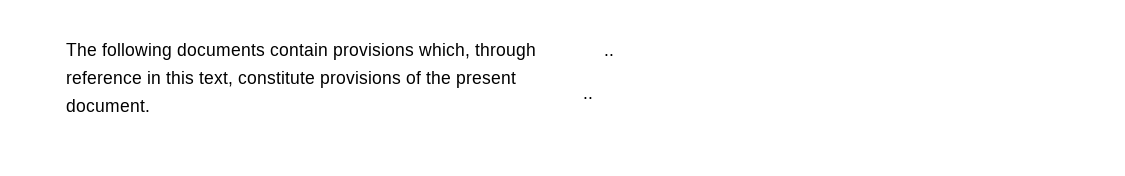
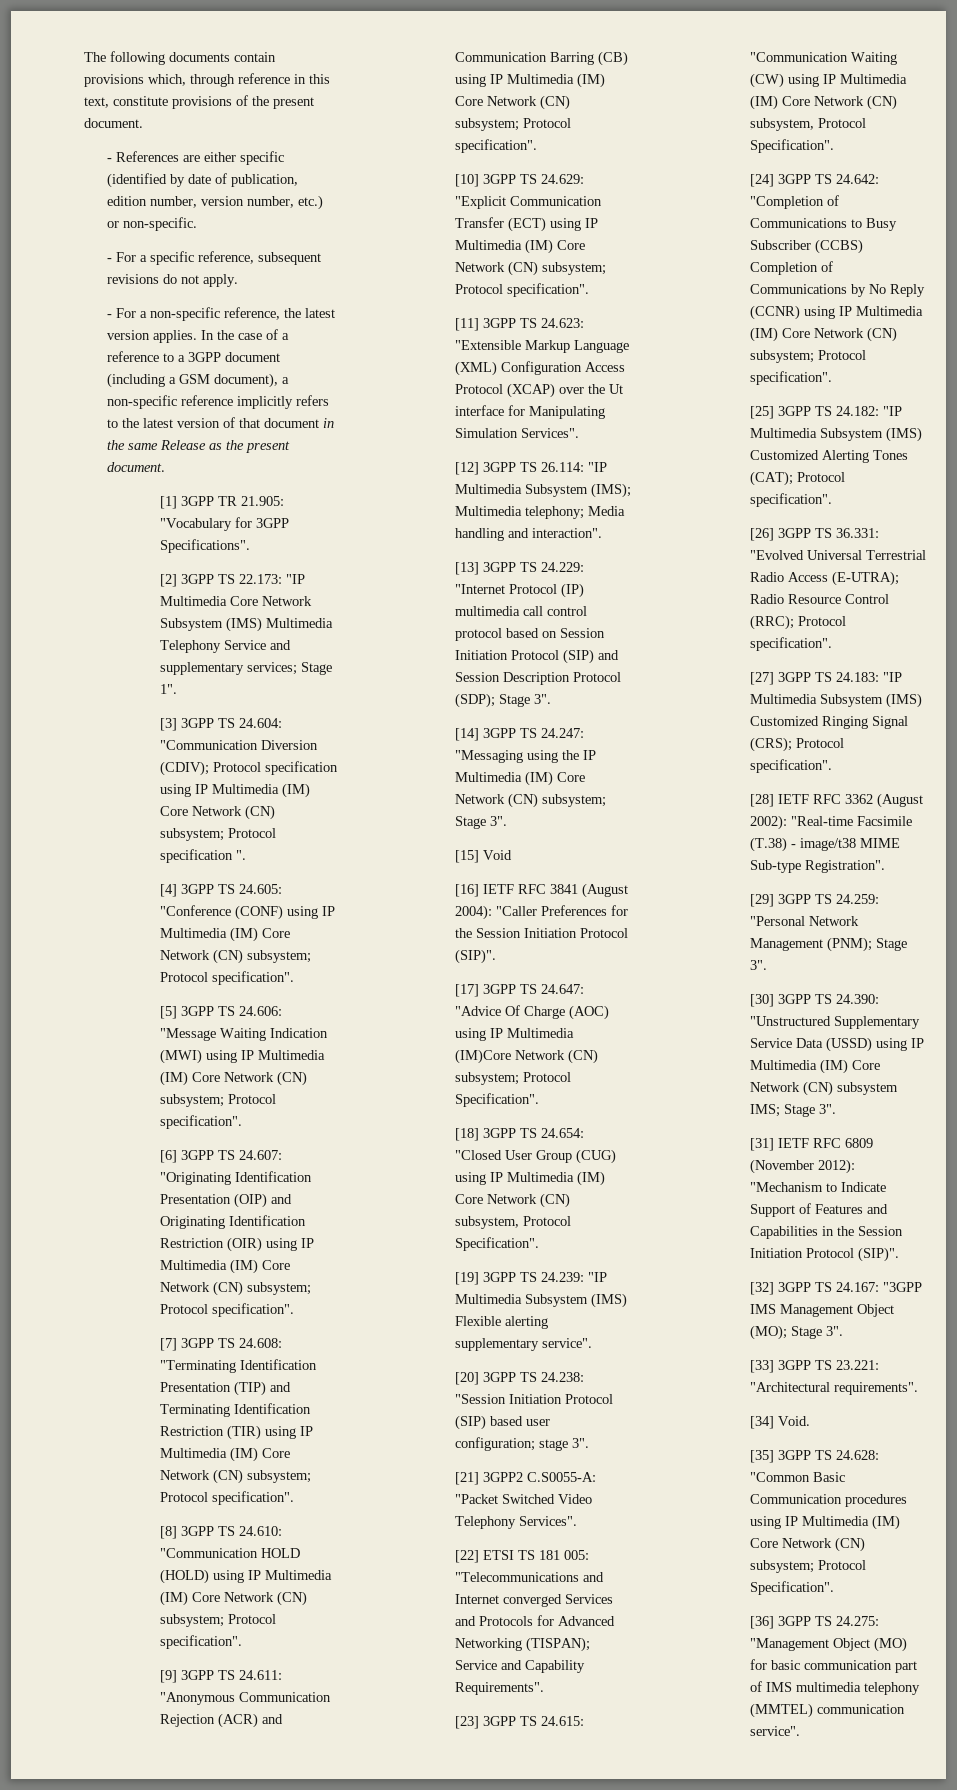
  The following documents contain provisions which, through reference in this text, constitute provisions of the present document.
- ..
- ..
+ - References are either specific (identified by date of publication, edition number, version number, etc.) or non-specific.
+ - For a specific reference, subsequent revisions do not apply.
+ - For a non-specific reference, the latest version applies. In the case of a reference to a 3GPP document (including a GSM document), a non-specific reference implicitly refers to the latest version of that document in the same Release as the present document.
+ [1] 3GPP TR 21.905: "Vocabulary for 3GPP Specifications".
+ [2] 3GPP TS 22.173: "IP Multimedia Core Network Subsystem (IMS) Multimedia Telephony Service and supplementary services; Stage 1".
+ [3] 3GPP TS 24.604: "Communication Diversion (CDIV); Protocol specification using IP Multimedia (IM) Core Network (CN) subsystem; Protocol specification ".
+ [4] 3GPP TS 24.605: "Conference (CONF) using IP Multimedia (IM) Core Network (CN) subsystem; Protocol specification".
+ [5] 3GPP TS 24.606: "Message Waiting Indication (MWI) using IP Multimedia (IM) Core Network (CN) subsystem; Protocol specification".
+ [6] 3GPP TS 24.607: "Originating Identification Presentation (OIP) and Originating Identification Restriction (OIR) using IP Multimedia (IM) Core Network (CN) subsystem; Protocol specification".
+ [7] 3GPP TS 24.608: "Terminating Identification Presentation (TIP) and Terminating Identification Restriction (TIR) using IP Multimedia (IM) Core Network (CN) subsystem; Protocol specification".
+ [8] 3GPP TS 24.610: "Communication HOLD (HOLD) using IP Multimedia (IM) Core Network (CN) subsystem; Protocol specification".
+ [9] 3GPP TS 24.611: "Anonymous Communication Rejection (ACR) and Communication Barring (CB) using IP Multimedia (IM) Core Network (CN) subsystem; Protocol specification".
+ [10] 3GPP TS 24.629: "Explicit Communication Transfer (ECT) using IP Multimedia (IM) Core Network (CN) subsystem; Protocol specification".
+ [11] 3GPP TS 24.623: "Extensible Markup Language (XML) Configuration Access Protocol (XCAP) over the Ut interface for Manipulating Simulation Services".
+ [12] 3GPP TS 26.114: "IP Multimedia Subsystem (IMS); Multimedia telephony; Media handling and interaction".
+ [13] 3GPP TS 24.229: "Internet Protocol (IP) multimedia call control protocol based on Session Initiation Protocol (SIP) and Session Description Protocol (SDP); Stage 3".
+ [14] 3GPP TS 24.247: "Messaging using the IP Multimedia (IM) Core Network (CN) subsystem; Stage 3".
+ [15] Void
+ [16] IETF RFC 3841 (August 2004): "Caller Preferences for the Session Initiation Protocol (SIP)".
+ [17] 3GPP TS 24.647: "Advice Of Charge (AOC) using IP Multimedia (IM)Core Network (CN) subsystem; Protocol Specification".
+ [18] 3GPP TS 24.654: "Closed User Group (CUG) using IP Multimedia (IM) Core Network (CN) subsystem, Protocol Specification".
+ [19] 3GPP TS 24.239: "IP Multimedia Subsystem (IMS) Flexible alerting supplementary service".
+ [20] 3GPP TS 24.238: "Session Initiation Protocol (SIP) based user configuration; stage 3".
+ [21] 3GPP2 C.S0055-A: "Packet Switched Video Telephony Services".
+ [22] ETSI TS 181 005: "Telecommunications and Internet converged Services and Protocols for Advanced Networking (TISPAN); Service and Capability Requirements".
+ [23] 3GPP TS 24.615: "Communication Waiting (CW) using IP Multimedia (IM) Core Network (CN) subsystem, Protocol Specification".
+ [24] 3GPP TS 24.642: "Completion of Communications to Busy Subscriber (CCBS) Completion of Communications by No Reply (CCNR) using IP Multimedia (IM) Core Network (CN) subsystem; Protocol specification".
+ [25] 3GPP TS 24.182: "IP Multimedia Subsystem (IMS) Customized Alerting Tones (CAT); Protocol specification".
+ [26] 3GPP TS 36.331: "Evolved Universal Terrestrial Radio Access (E-UTRA); Radio Resource Control (RRC); Protocol specification".
+ [27] 3GPP TS 24.183: "IP Multimedia Subsystem (IMS) Customized Ringing Signal (CRS); Protocol specification".
+ [28] IETF RFC 3362 (August 2002): "Real-time Facsimile (T.38) - image/t38 MIME Sub-type Registration".
+ [29] 3GPP TS 24.259: "Personal Network Management (PNM); Stage 3".
+ [30] 3GPP TS 24.390: "Unstructured Supplementary Service Data (USSD) using IP Multimedia (IM) Core Network (CN) subsystem IMS; Stage 3".
+ [31] IETF RFC 6809 (November 2012): "Mechanism to Indicate Support of Features and Capabilities in the Session Initiation Protocol (SIP)".
+ [32] 3GPP TS 24.167: "3GPP IMS Management Object (MO); Stage 3".
+ [33] 3GPP TS 23.221: "Architectural requirements".
+ [34] Void.
+ [35] 3GPP TS 24.628: "Common Basic Communication procedures using IP Multimedia (IM) Core Network (CN) subsystem; Protocol Specification".
+ [36] 3GPP TS 24.275: "Management Object (MO) for basic communication part of IMS multimedia telephony (MMTEL) communication service".

